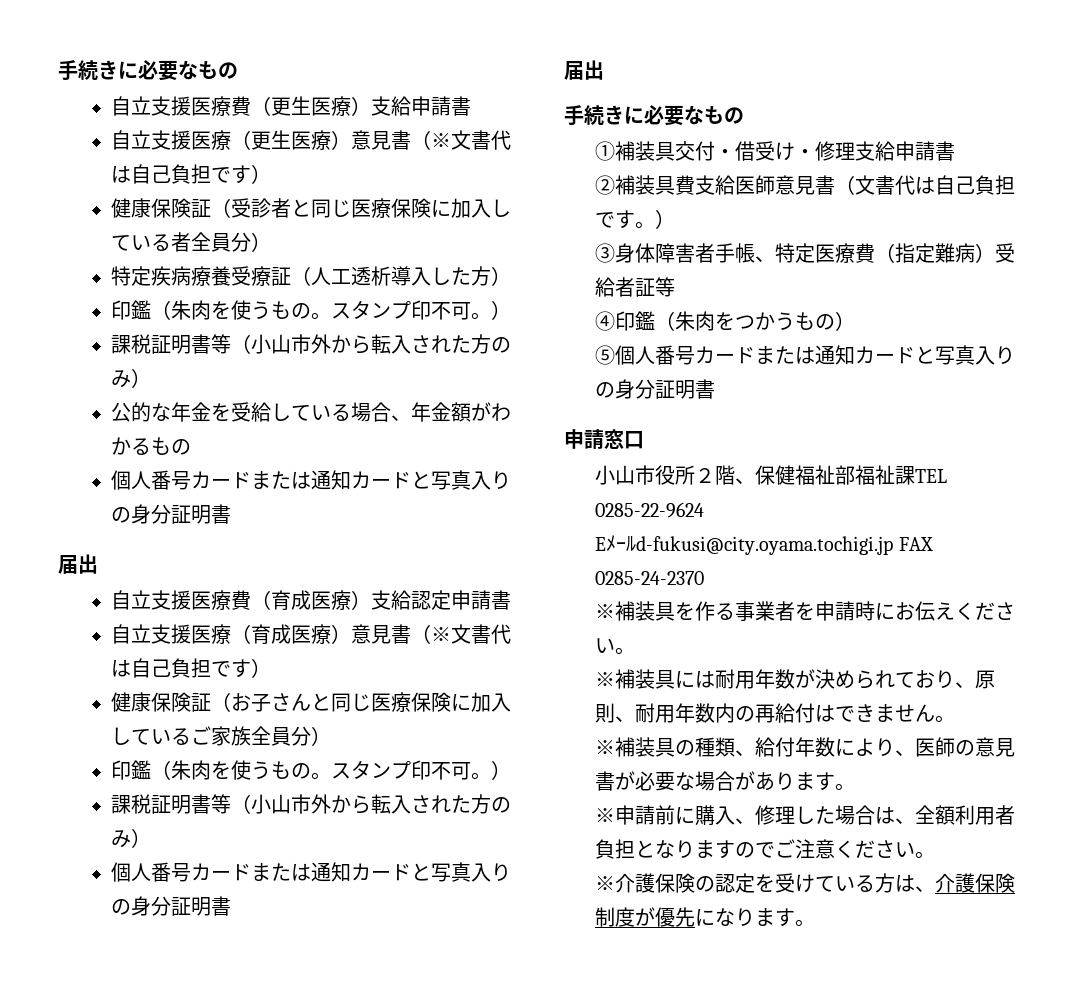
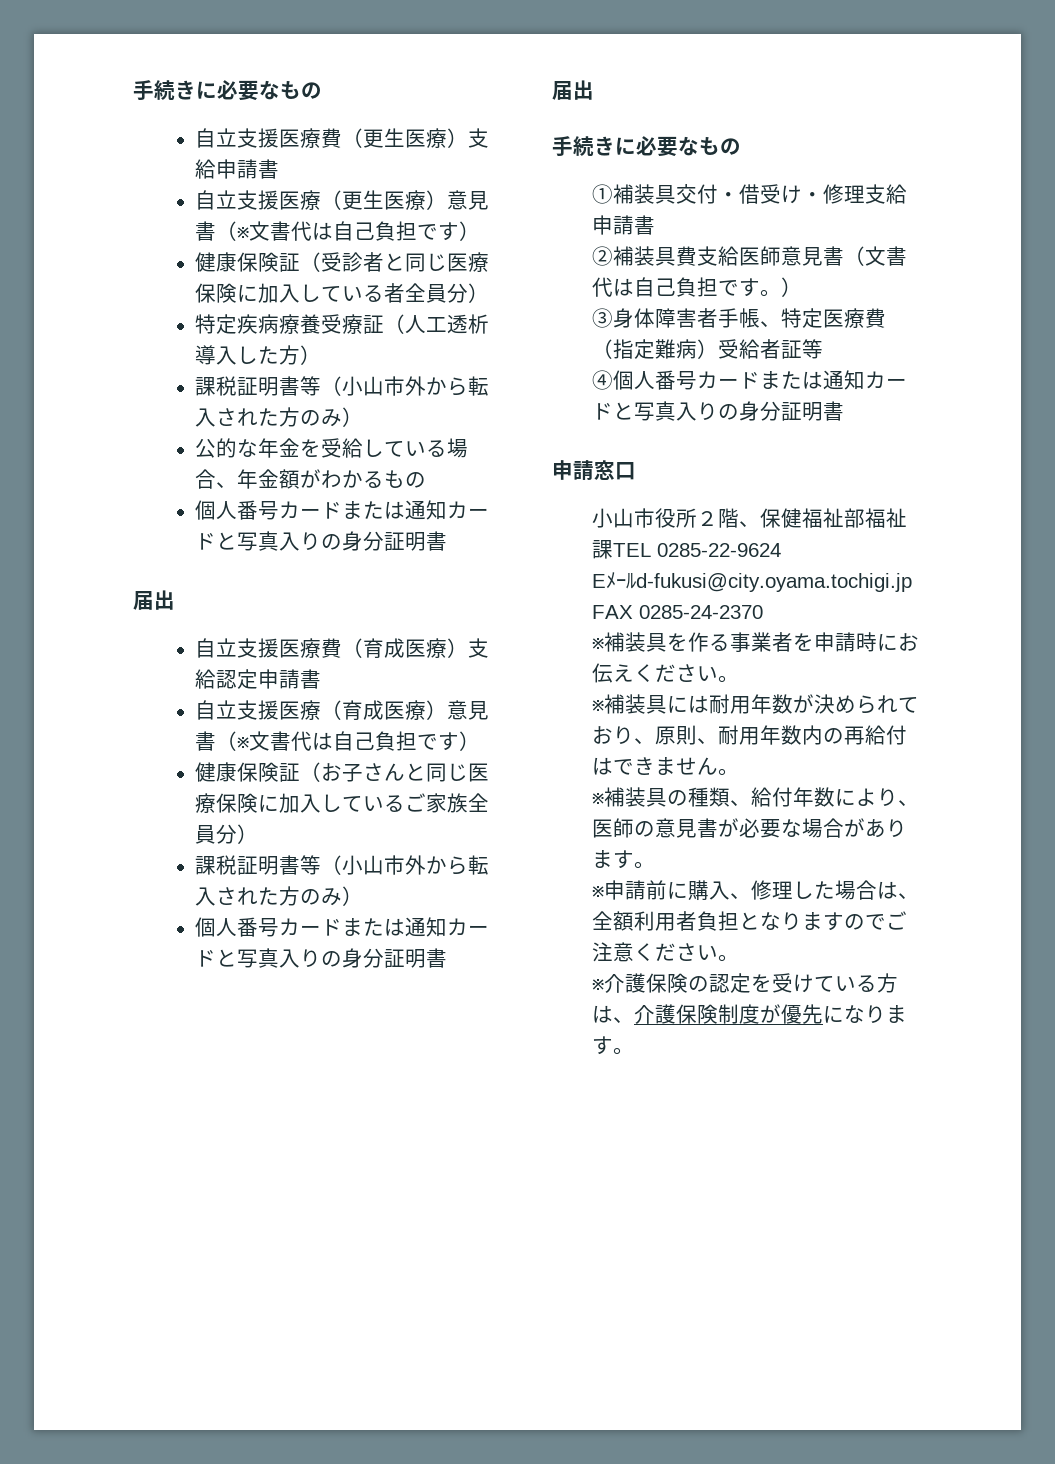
  特定疾病療養受療証（人工透析導入した方）
- 印鑑（朱肉を使うもの。スタンプ印不可。）
  健康保険証（お子さんと同じ医療保険に加入しているご家族全員分）
- 印鑑（朱肉を使うもの。スタンプ印不可。）
- ④印鑑（朱肉をつかうもの）
- ⑤個人番号カードまたは通知カードと写真入りの身分証明書
+ ④個人番号カードまたは通知カードと写真入りの身分証明書

